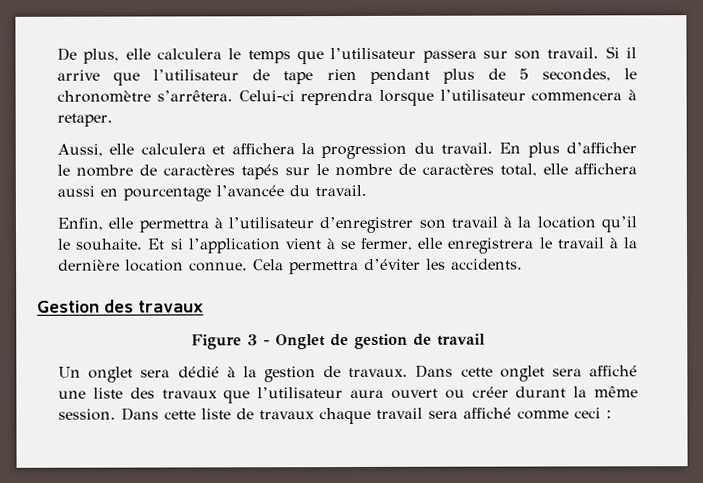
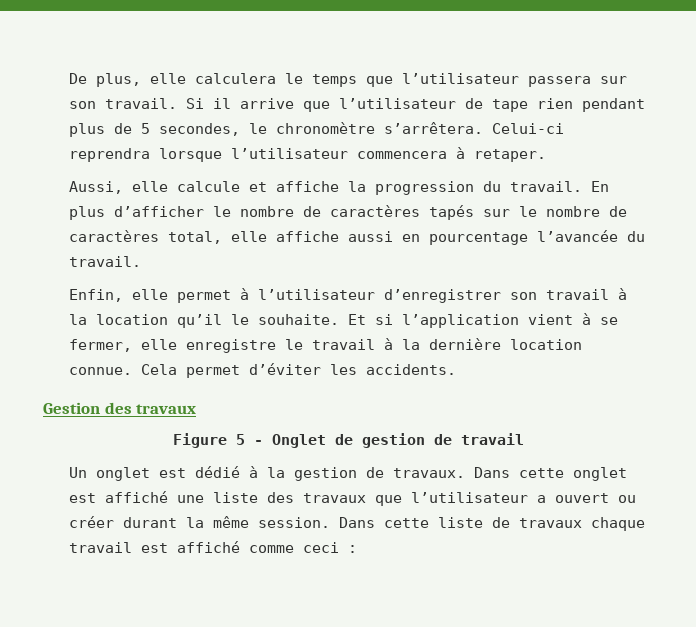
- Aussi, elle calculera et affichera la progression du travail.
+ Aussi, elle calcule et affiche la progression du travail.
- En plus d’afficher le nombre de caractères tapés sur le nombre de caractères total, elle affichera aussi en pourcentage l’avancée du travail.
+ En plus d’afficher le nombre de caractères tapés sur le nombre de caractères total, elle affiche aussi en pourcentage l’avancée du travail.
- Enfin, elle permettra à l’utilisateur d’enregistrer son travail à la location qu’il le souhaite.
+ Enfin, elle permet à l’utilisateur d’enregistrer son travail à la location qu’il le souhaite.
- Et si l’application vient à se fermer, elle enregistrera le travail à la dernière location connue.
+ Et si l’application vient à se fermer, elle enregistre le travail à la dernière location connue.
- Cela permettra d’éviter les accidents.
+ Cela permet d’éviter les accidents.
- Figure 3 - Onglet de gestion de travail
+ Figure 5 - Onglet de gestion de travail
- Un onglet sera dédié à la gestion de travaux.
+ Un onglet est dédié à la gestion de travaux.
- Dans cette onglet sera affiché une liste des travaux que l’utilisateur aura ouvert ou créer durant la même session.
+ Dans cette onglet est affiché une liste des travaux que l’utilisateur a ouvert ou créer durant la même session.
- Dans cette liste de travaux chaque travail sera affiché comme ceci :
+ Dans cette liste de travaux chaque travail est affiché comme ceci :

